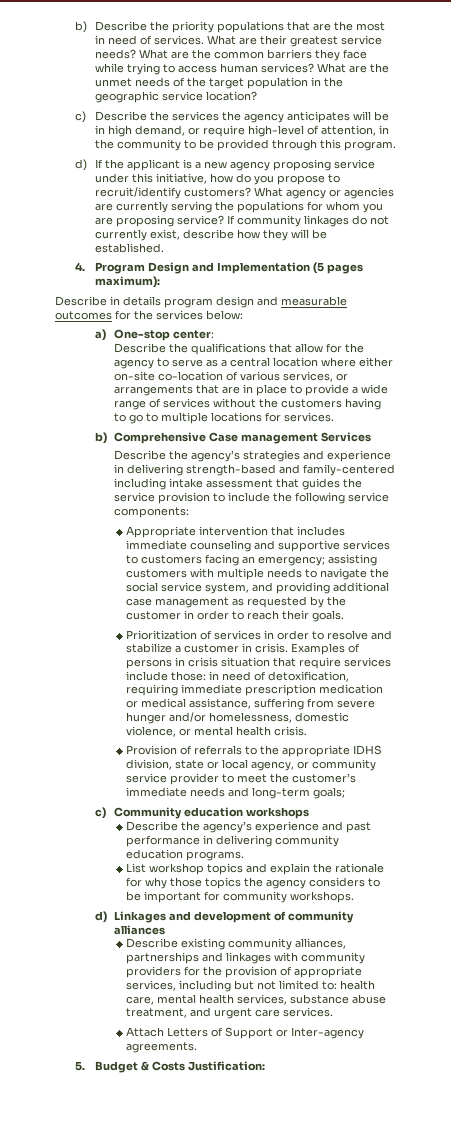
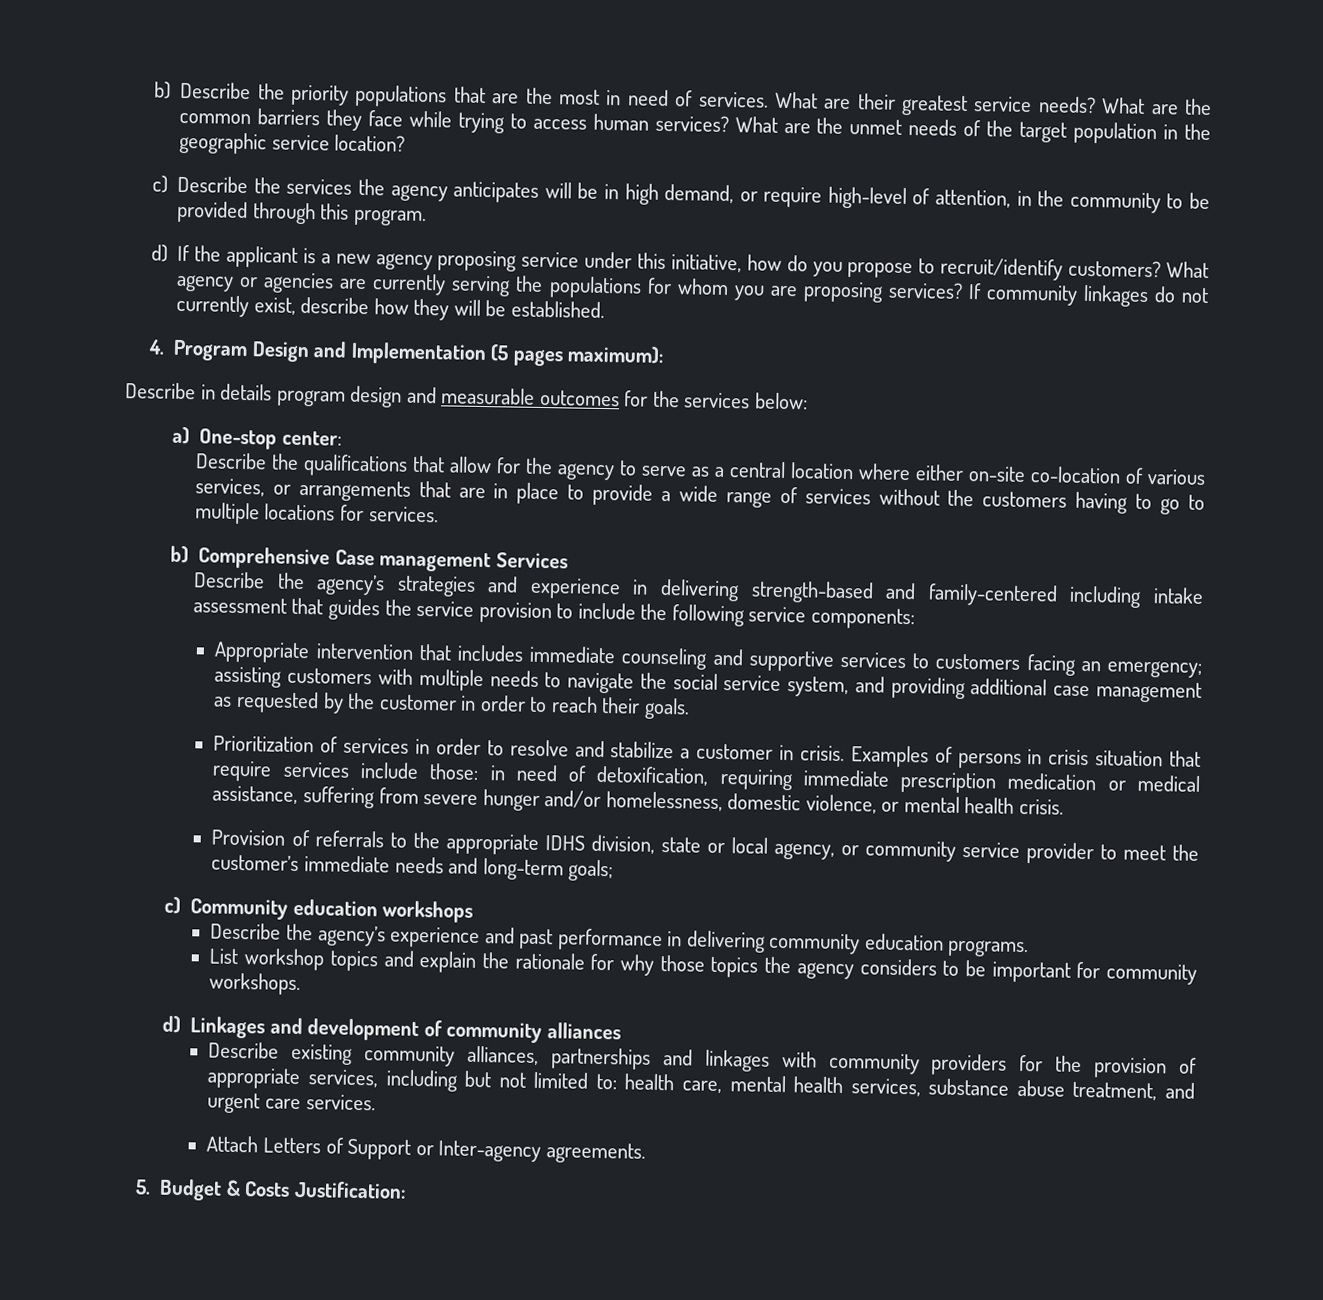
- What agency or agencies are currently serving the populations for whom you are proposing service?
+ What agency or agencies are currently serving the populations for whom you are proposing services?

